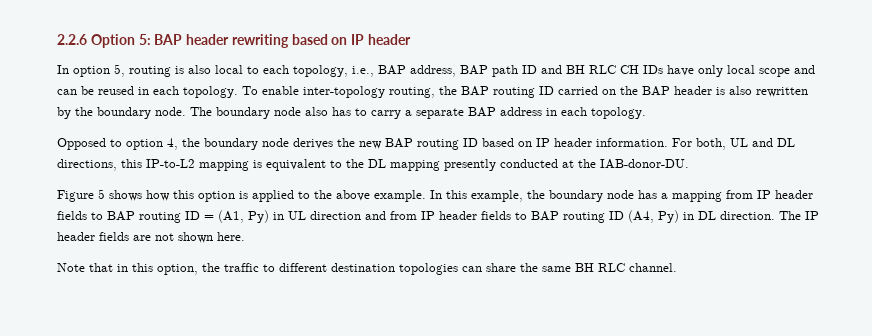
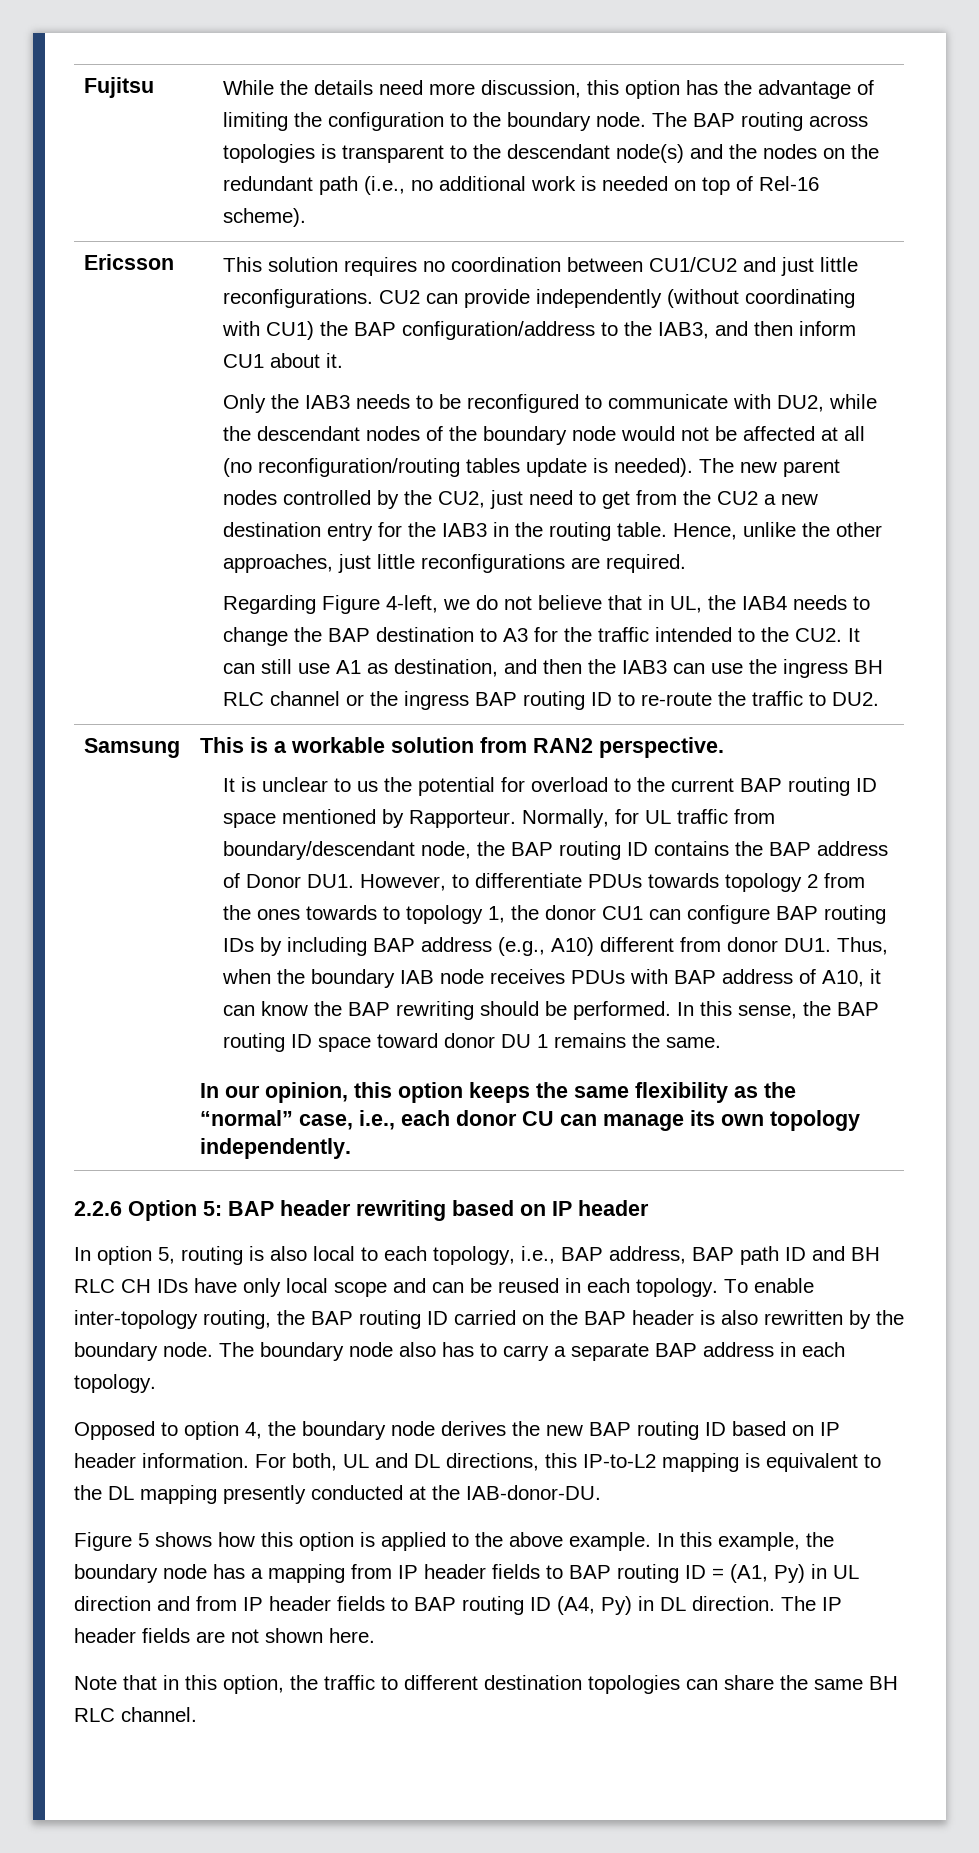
+ Fujitsu | While the details need more discussion, this option has the advantage of limiting the configuration to the boundary node. The BAP routing across topologies is transparent to the descendant node(s) and the nodes on the redundant path (i.e., no additional work is needed on top of Rel-16 scheme).
+ Ericsson | This solution requires no coordination between CU1/CU2 and just little reconfigurations. CU2 can provide independently (without coordinating with CU1) the BAP configuration/address to the IAB3, and then inform CU1 about it.
+ Only the IAB3 needs to be reconfigured to communicate with DU2, while the descendant nodes of the boundary node would not be affected at all (no reconfiguration/routing tables update is needed). The new parent nodes controlled by the CU2, just need to get from the CU2 a new destination entry for the IAB3 in the routing table. Hence, unlike the other approaches, just little reconfigurations are required.
+ Regarding Figure 4-left, we do not believe that in UL, the IAB4 needs to change the BAP destination to A3 for the traffic intended to the CU2. It can still use A1 as destination, and then the IAB3 can use the ingress BH RLC channel or the ingress BAP routing ID to re-route the traffic to DU2.
+ Samsung | This is a workable solution from RAN2 perspective.
+ It is unclear to us the potential for overload to the current BAP routing ID space mentioned by Rapporteur. Normally, for UL traffic from boundary/descendant node, the BAP routing ID contains the BAP address of Donor DU1. However, to differentiate PDUs towards topology 2 from the ones towards to topology 1, the donor CU1 can configure BAP routing IDs by including BAP address (e.g., A10) different from donor DU1. Thus, when the boundary IAB node receives PDUs with BAP address of A10, it can know the BAP rewriting should be performed. In this sense, the BAP routing ID space toward donor DU 1 remains the same.
+ In our opinion, this option keeps the same flexibility as the “normal” case, i.e., each donor CU can manage its own topology independently.

